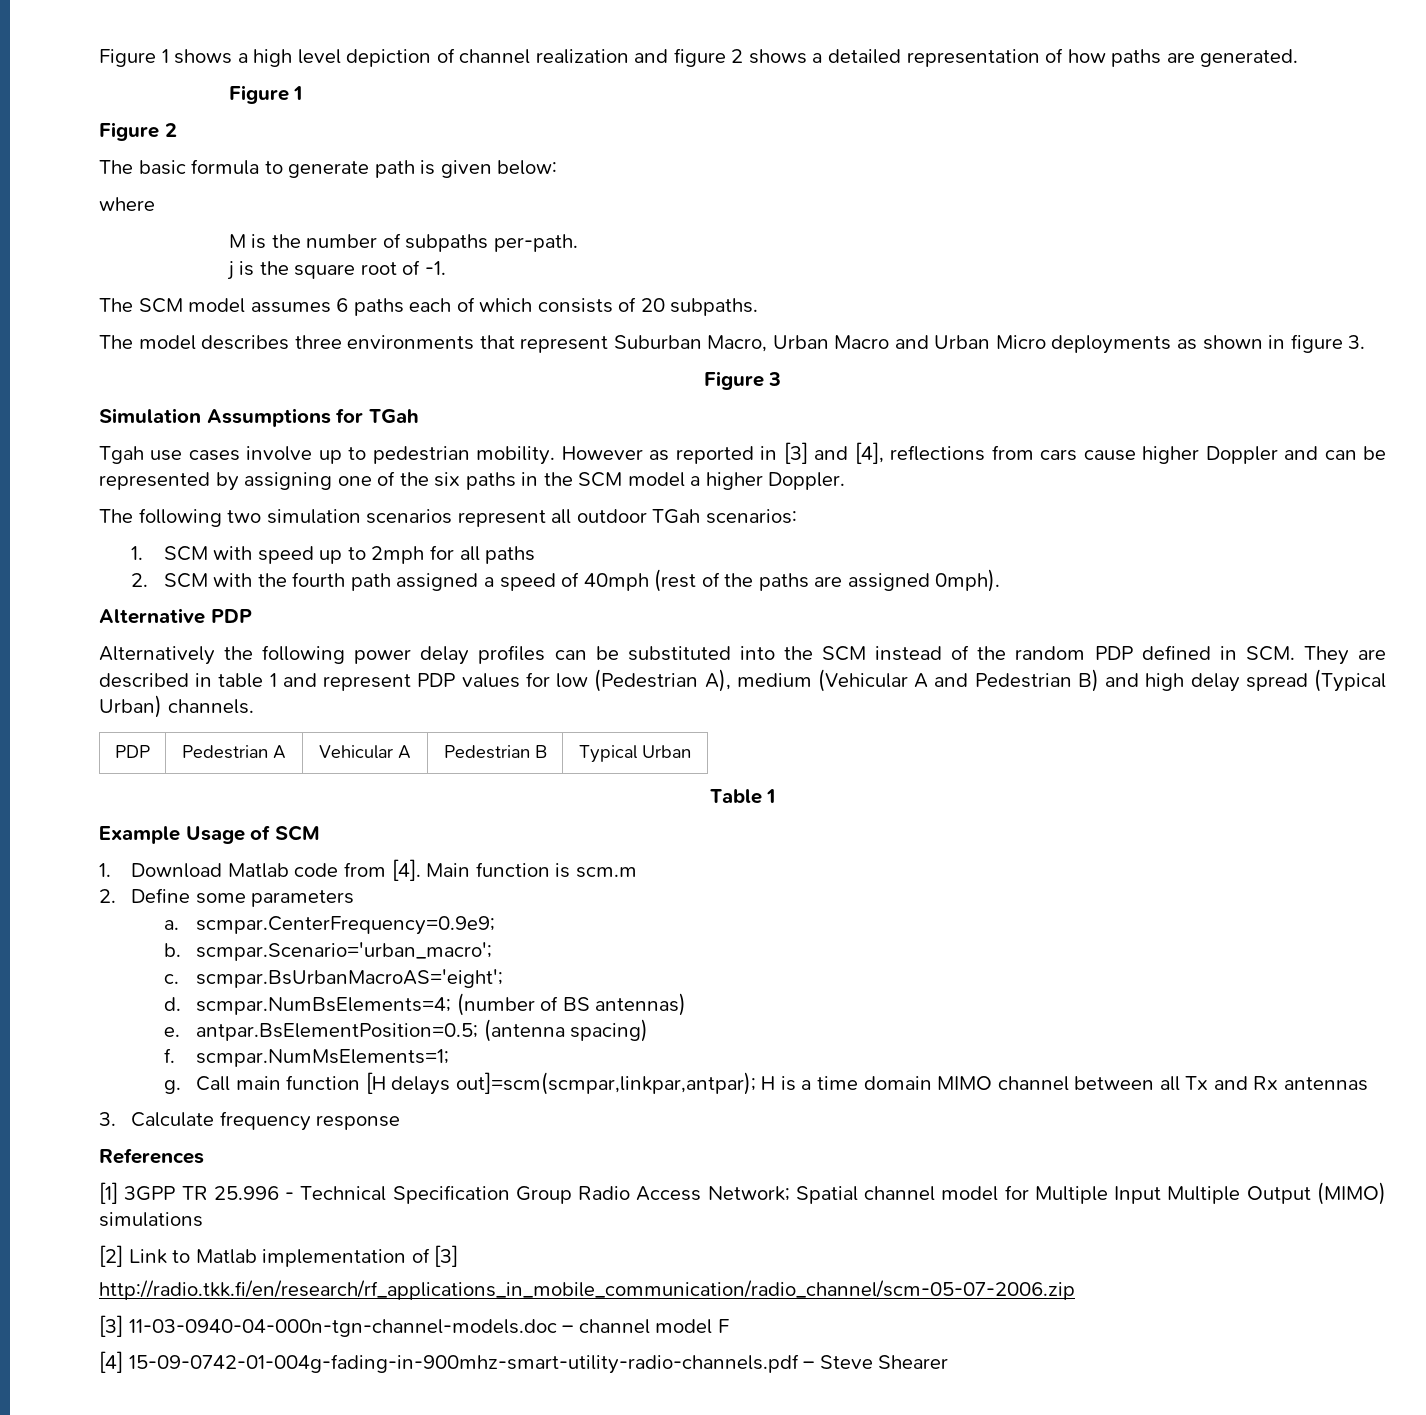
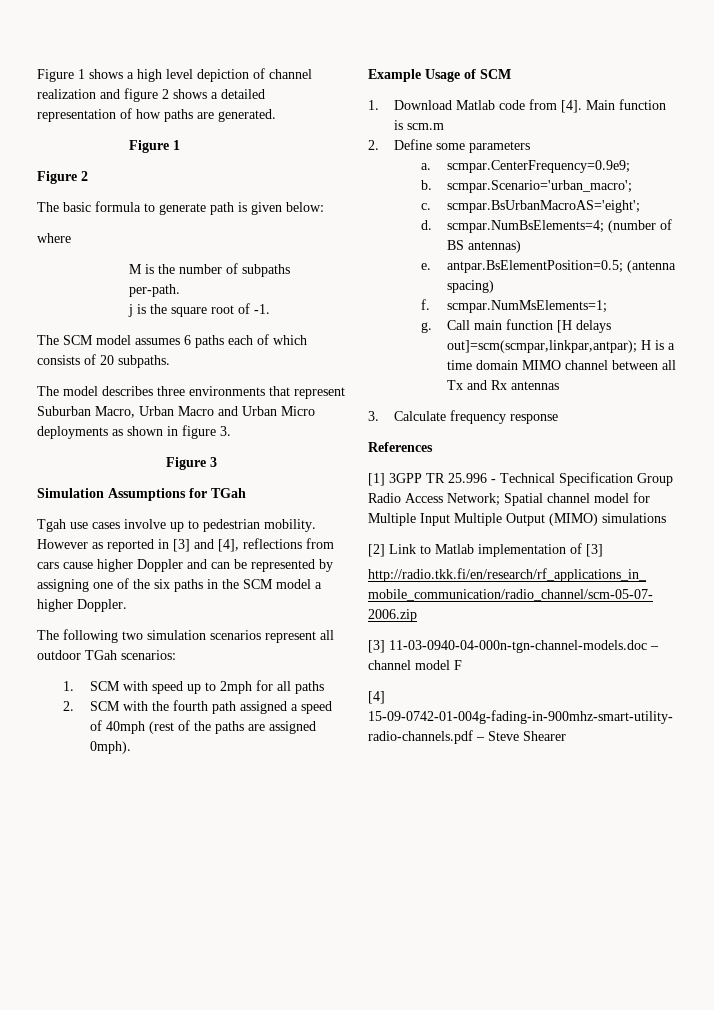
- Alternative PDP
- Alternatively the following power delay profiles can be substituted into the SCM instead of the random PDP defined in SCM. They are described in table 1 and represent PDP values for low (Pedestrian A), medium (Vehicular A and Pedestrian B) and high delay spread (Typical Urban) channels.
- PDP | Pedestrian A | Vehicular A | Pedestrian B | Typical Urban
- Table 1

